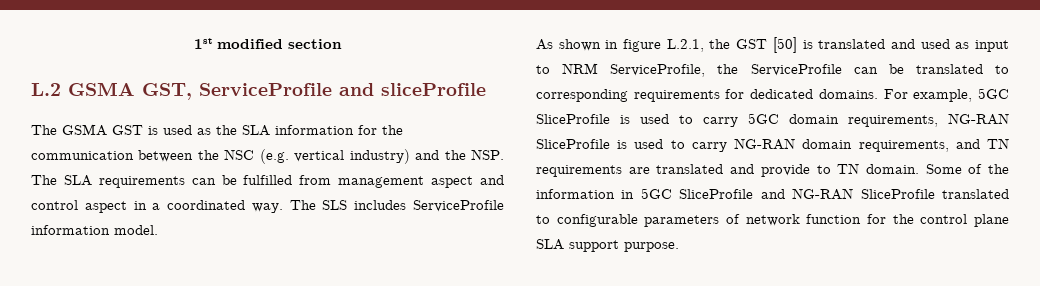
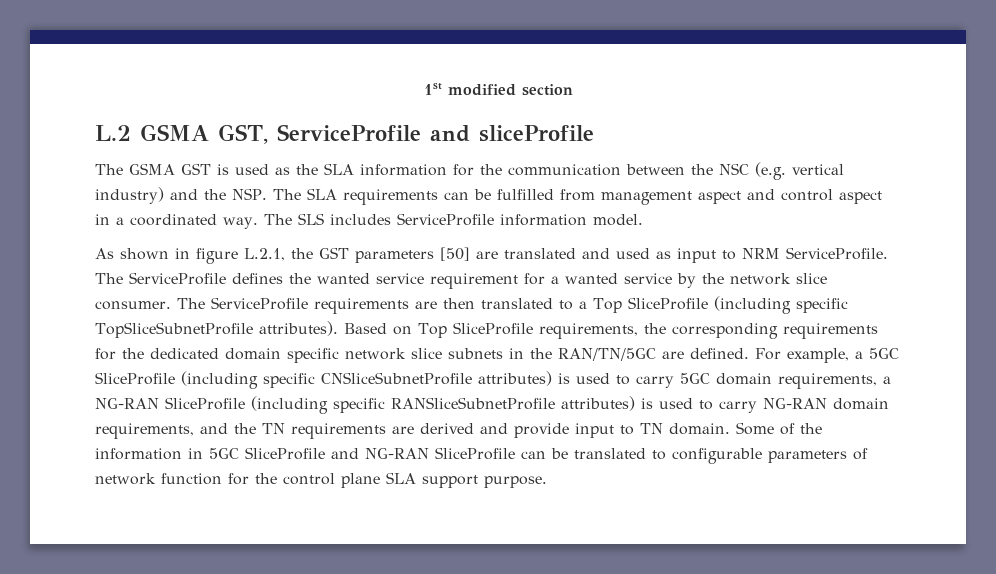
- As shown in figure L.2.1, the GST [50] is translated and used as input to NRM ServiceProfile, the ServiceProfile can be translated to corresponding requirements for dedicated domains.
+ As shown in figure L.2.1, the GST parameters [50] are translated and used as input to NRM ServiceProfile. The ServiceProfile defines the wanted service requirement for a wanted service by the network slice consumer. The ServiceProfile requirements are then translated to a Top SliceProfile (including specific TopSliceSubnetProfile attributes). Based on Top SliceProfile requirements, the corresponding requirements for the dedicated domain specific network slice subnets in the RAN/TN/5GC are defined.
- For example, 5GC SliceProfile is used to carry 5GC domain requirements, NG-RAN SliceProfile is used to carry NG-RAN domain requirements, and TN requirements are translated and provide to TN domain.
+ For example, a 5GC SliceProfile (including specific CNSliceSubnetProfile attributes) is used to carry 5GC domain requirements, a NG-RAN SliceProfile (including specific RANSliceSubnetProfile attributes) is used to carry NG-RAN domain requirements, and the TN requirements are derived and provide input to TN domain.
- Some of the information in 5GC SliceProfile and NG-RAN SliceProfile translated to configurable parameters of network function for the control plane SLA support purpose.
+ Some of the information in 5GC SliceProfile and NG-RAN SliceProfile can be translated to configurable parameters of network function for the control plane SLA support purpose.

